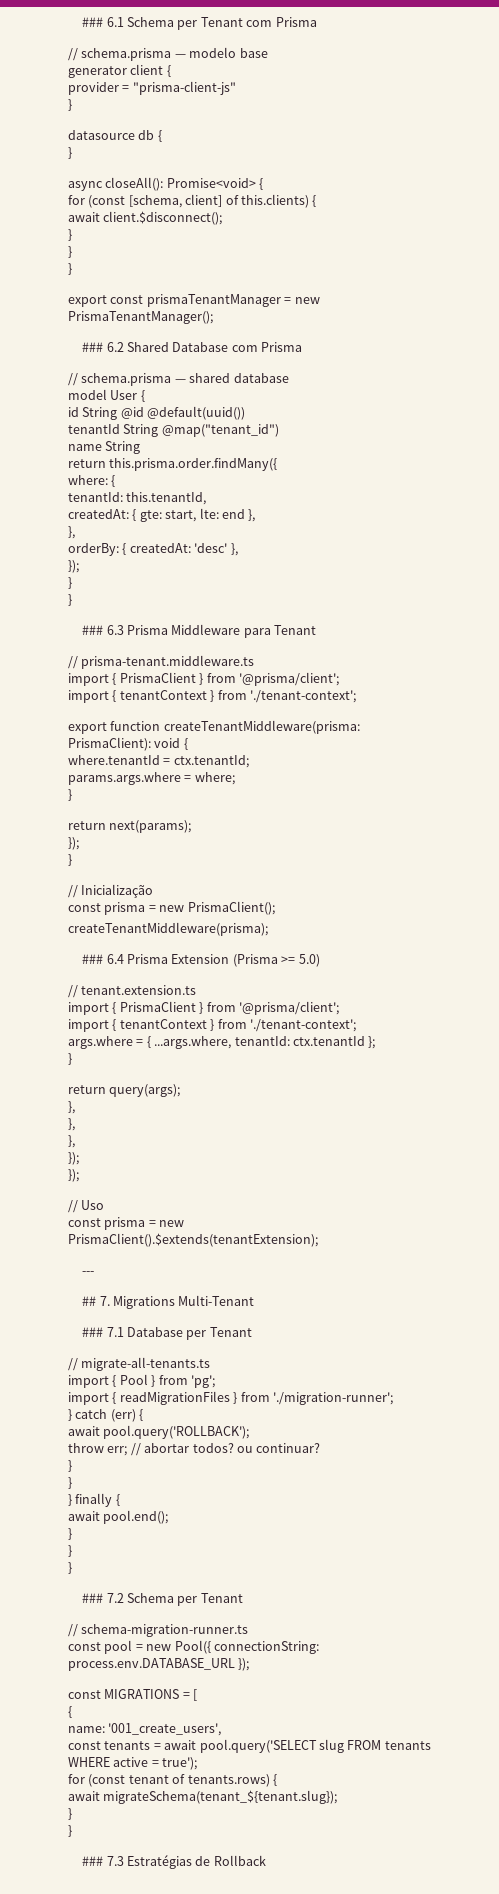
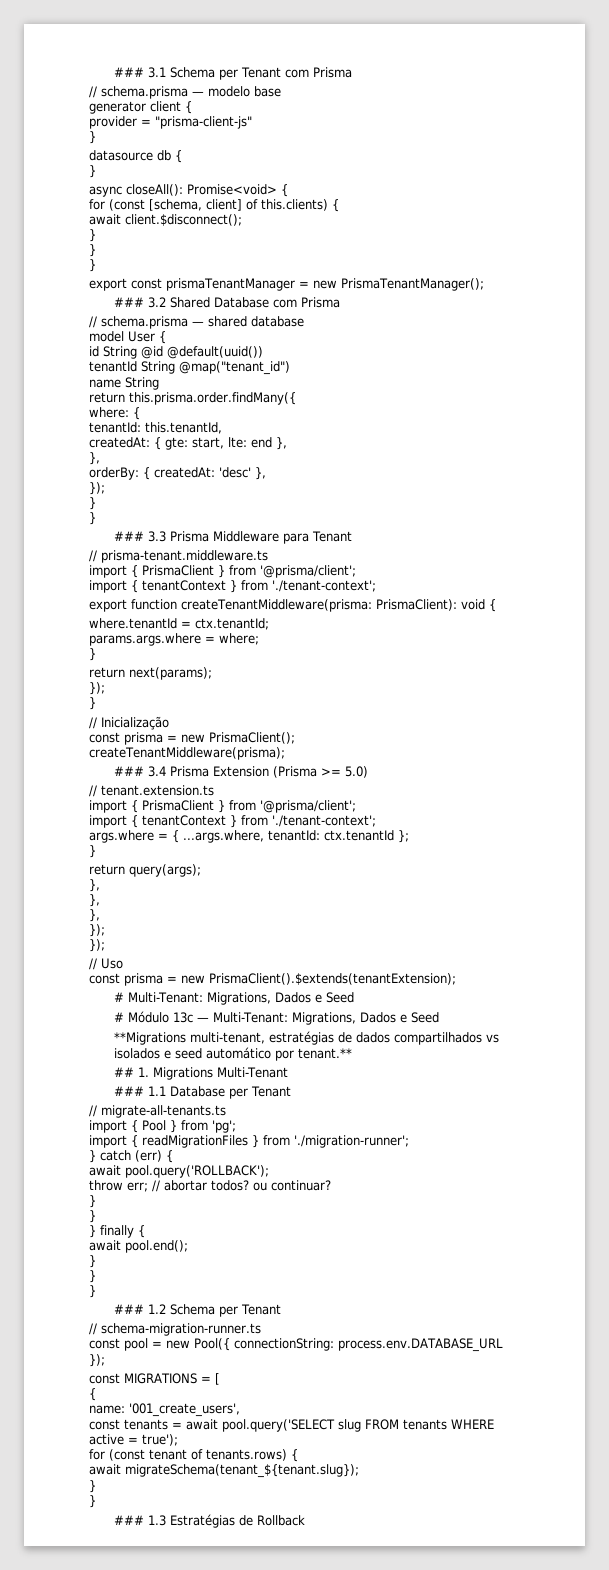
- ### 6.1 Schema per Tenant com Prisma
+ ### 3.1 Schema per Tenant com Prisma
- ### 6.2 Shared Database com Prisma
+ ### 3.2 Shared Database com Prisma
- ### 6.3 Prisma Middleware para Tenant
+ ### 3.3 Prisma Middleware para Tenant
- ### 6.4 Prisma Extension (Prisma >= 5.0)
+ ### 3.4 Prisma Extension (Prisma >= 5.0)
- ---
+ # Multi-Tenant: Migrations, Dados e Seed
+ # Módulo 13c — Multi-Tenant: Migrations, Dados e Seed
+ **Migrations multi-tenant, estratégias de dados compartilhados vs isolados e seed automático por tenant.**
- ## 7. Migrations Multi-Tenant
+ ## 1. Migrations Multi-Tenant
- ### 7.1 Database per Tenant
+ ### 1.1 Database per Tenant
- ### 7.2 Schema per Tenant
+ ### 1.2 Schema per Tenant
- ### 7.3 Estratégias de Rollback
+ ### 1.3 Estratégias de Rollback

